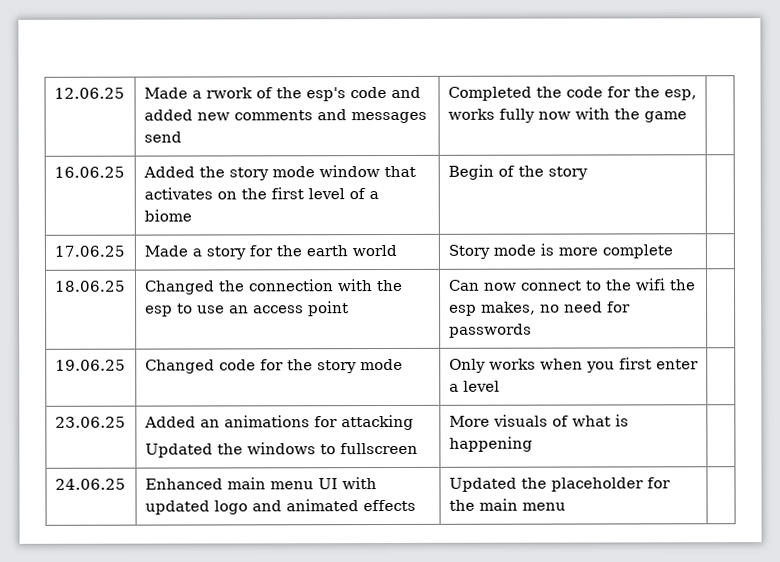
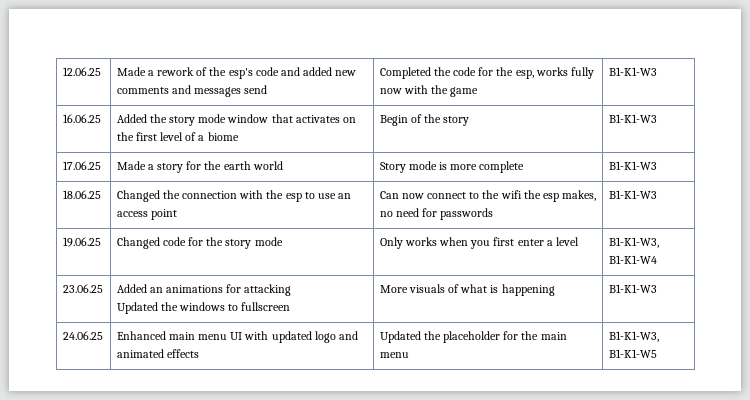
- 12.06.25 | Made a rwork of the esp's code and added new comments and messages send | Completed the code for the esp, works fully now with the game |
+ 12.06.25 | Made a rework of the esp's code and added new comments and messages send | Completed the code for the esp, works fully now with the game | B1-K1-W3
- 16.06.25 | Added the story mode window that activates on the first level of a biome | Begin of the story |
+ 16.06.25 | Added the story mode window that activates on the first level of a biome | Begin of the story | B1-K1-W3
- 17.06.25 | Made a story for the earth world | Story mode is more complete |
+ 17.06.25 | Made a story for the earth world | Story mode is more complete | B1-K1-W3
- 18.06.25 | Changed the connection with the esp to use an access point | Can now connect to the wifi the esp makes, no need for passwords |
+ 18.06.25 | Changed the connection with the esp to use an access point | Can now connect to the wifi the esp makes, no need for passwords | B1-K1-W3
- 19.06.25 | Changed code for the story mode | Only works when you first enter a level |
+ 19.06.25 | Changed code for the story mode | Only works when you first enter a level | B1-K1-W3, B1-K1-W4
  23.06.25 | Added an animations for attacking
- Updated the windows to fullscreen | More visuals of what is happening |
+ Updated the windows to fullscreen | More visuals of what is happening | B1-K1-W3
- 24.06.25 | Enhanced main menu UI with updated logo and animated effects | Updated the placeholder for the main menu |
+ 24.06.25 | Enhanced main menu UI with updated logo and animated effects | Updated the placeholder for the main menu | B1-K1-W3, B1-K1-W5

